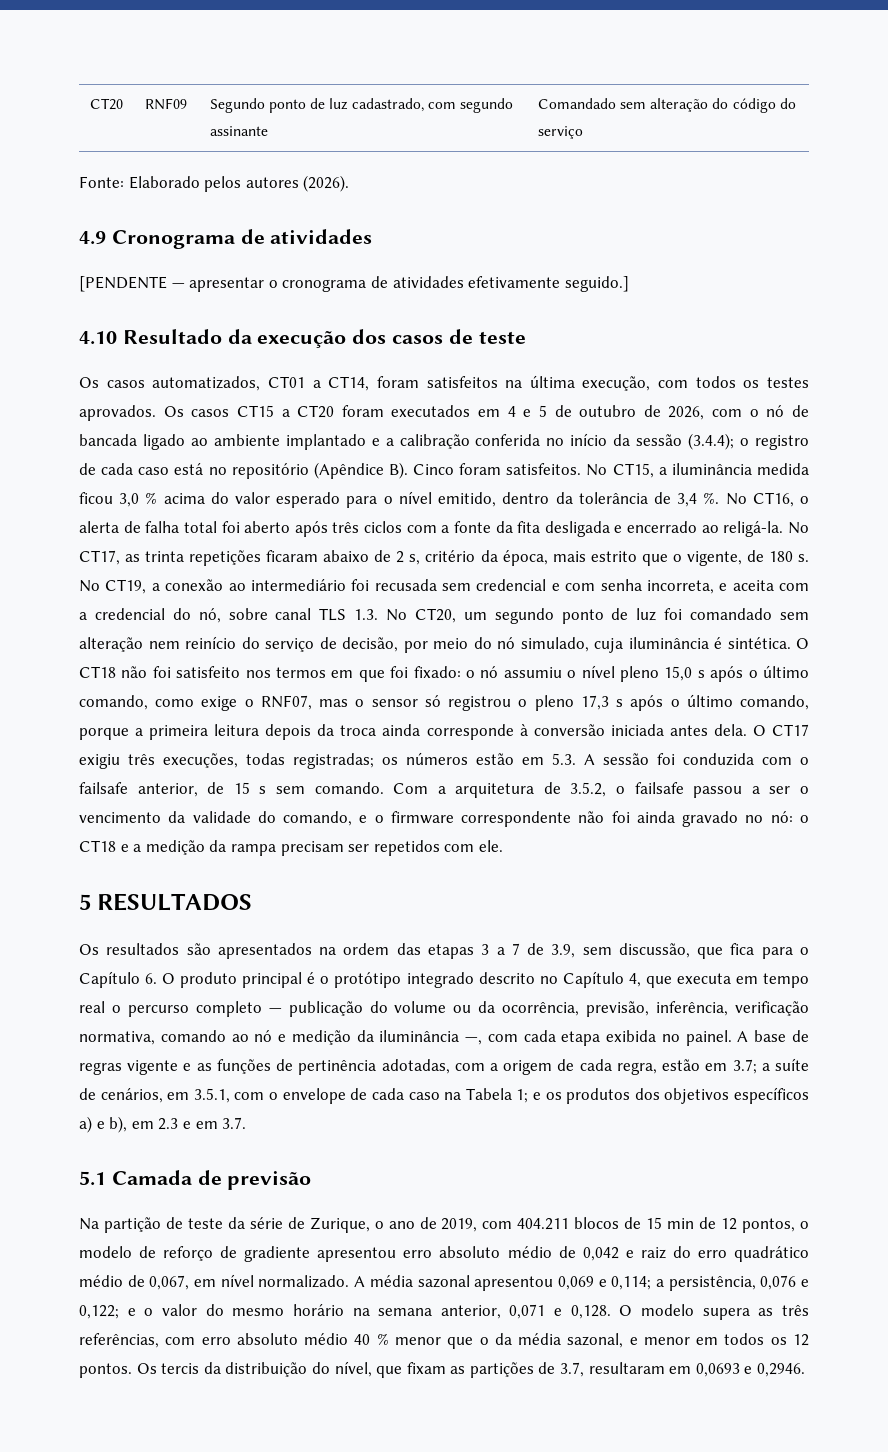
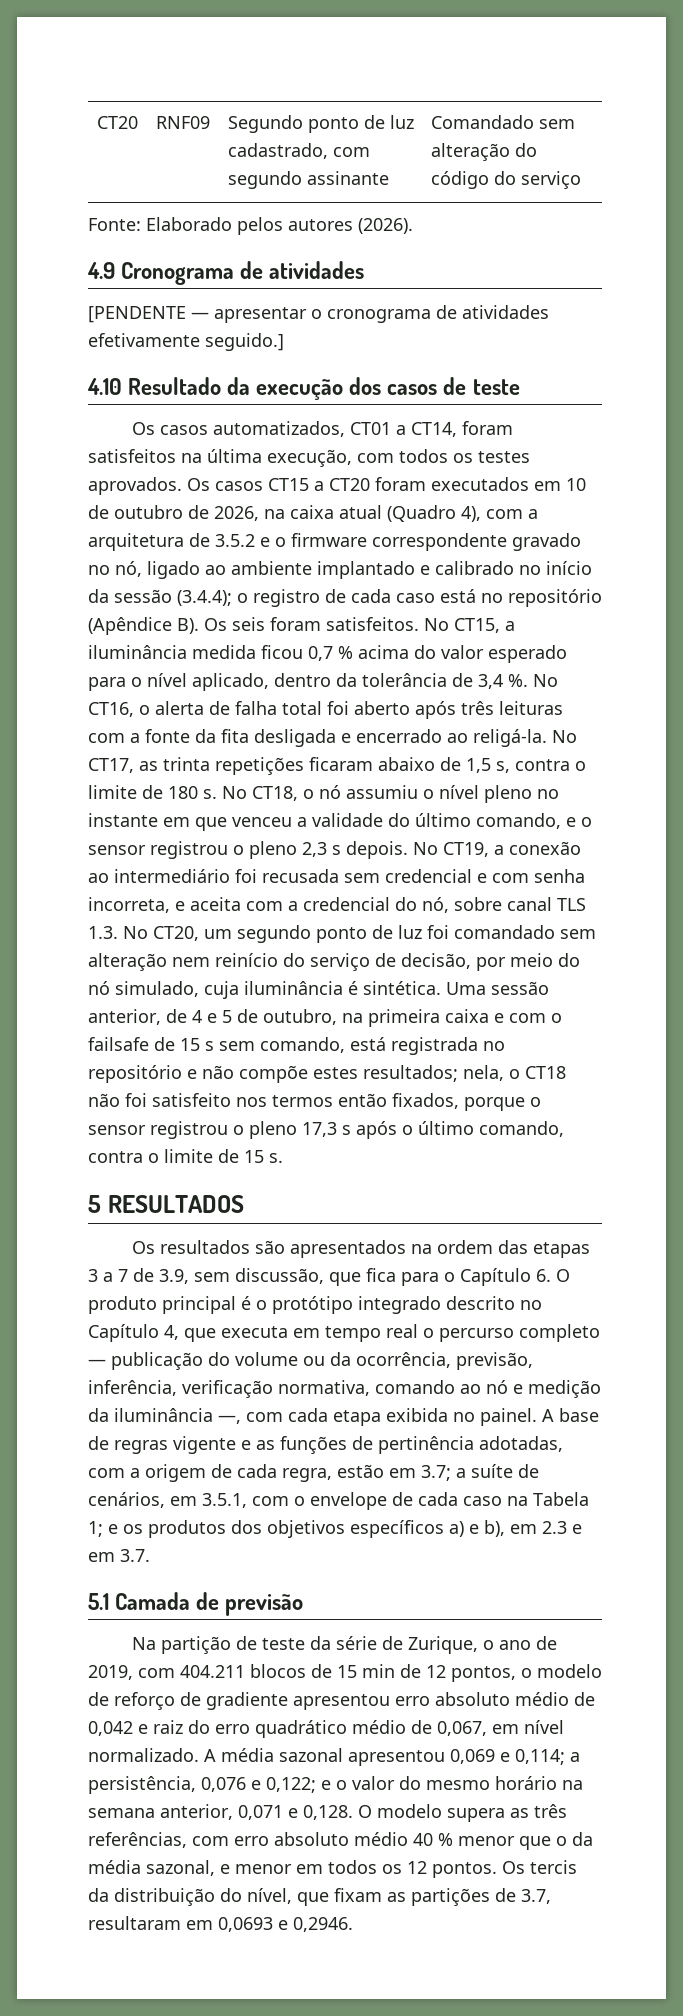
- Os casos CT15 a CT20 foram executados em 4 e 5 de outubro de 2026, com o nó de bancada ligado ao ambiente implantado e a calibração conferida no início da sessão (3.4.4); o registro de cada caso está no repositório (Apêndice B). Cinco foram satisfeitos.
+ Os casos CT15 a CT20 foram executados em 10 de outubro de 2026, na caixa atual (Quadro 4), com a arquitetura de 3.5.2 e o firmware correspondente gravado no nó, ligado ao ambiente implantado e calibrado no início da sessão (3.4.4); o registro de cada caso está no repositório (Apêndice B). Os seis foram satisfeitos.
- No CT15, a iluminância medida ficou 3,0 % acima do valor esperado para o nível emitido, dentro da tolerância de 3,4 %.
+ No CT15, a iluminância medida ficou 0,7 % acima do valor esperado para o nível aplicado, dentro da tolerância de 3,4 %.
- No CT16, o alerta de falha total foi aberto após três ciclos com a fonte da fita desligada e encerrado ao religá-la.
+ No CT16, o alerta de falha total foi aberto após três leituras com a fonte da fita desligada e encerrado ao religá-la.
- No CT17, as trinta repetições ficaram abaixo de 2 s, critério da época, mais estrito que o vigente, de 180 s.
+ No CT17, as trinta repetições ficaram abaixo de 1,5 s, contra o limite de 180 s. No CT18, o nó assumiu o nível pleno no instante em que venceu a validade do último comando, e o sensor registrou o pleno 2,3 s depois.
- O CT18 não foi satisfeito nos termos em que foi fixado: o nó assumiu o nível pleno 15,0 s após o último comando, como exige o RNF07, mas o sensor só registrou o pleno 17,3 s após o último comando, porque a primeira leitura depois da troca ainda corresponde à conversão iniciada antes dela. O CT17 exigiu três execuções, todas registradas; os números estão em 5.3. A sessão foi conduzida com o failsafe anterior, de 15 s sem comando. Com a arquitetura de 3.5.2, o failsafe passou a ser o vencimento da validade do comando, e o firmware correspondente não foi ainda gravado no nó: o CT18 e a medição da rampa precisam ser repetidos com ele.
+ Uma sessão anterior, de 4 e 5 de outubro, na primeira caixa e com o failsafe de 15 s sem comando, está registrada no repositório e não compõe estes resultados; nela, o CT18 não foi satisfeito nos termos então fixados, porque o sensor registrou o pleno 17,3 s após o último comando, contra o limite de 15 s.

